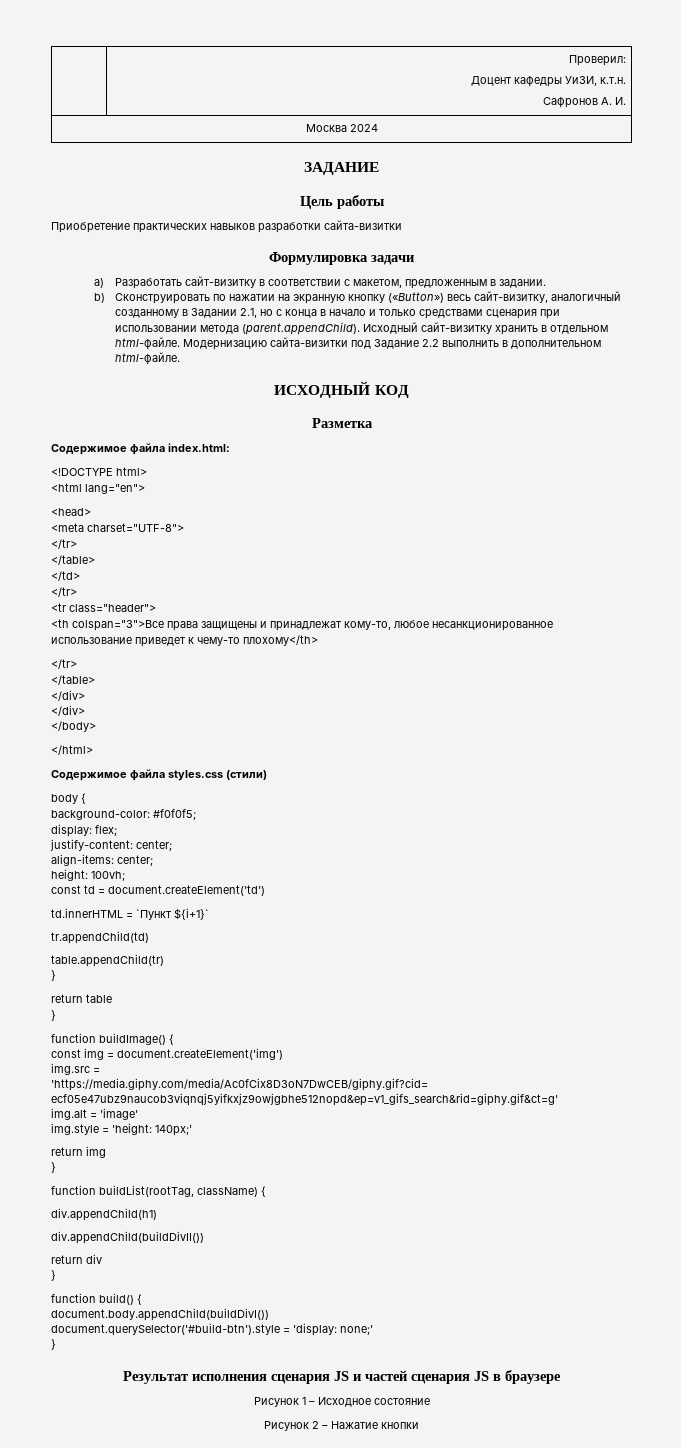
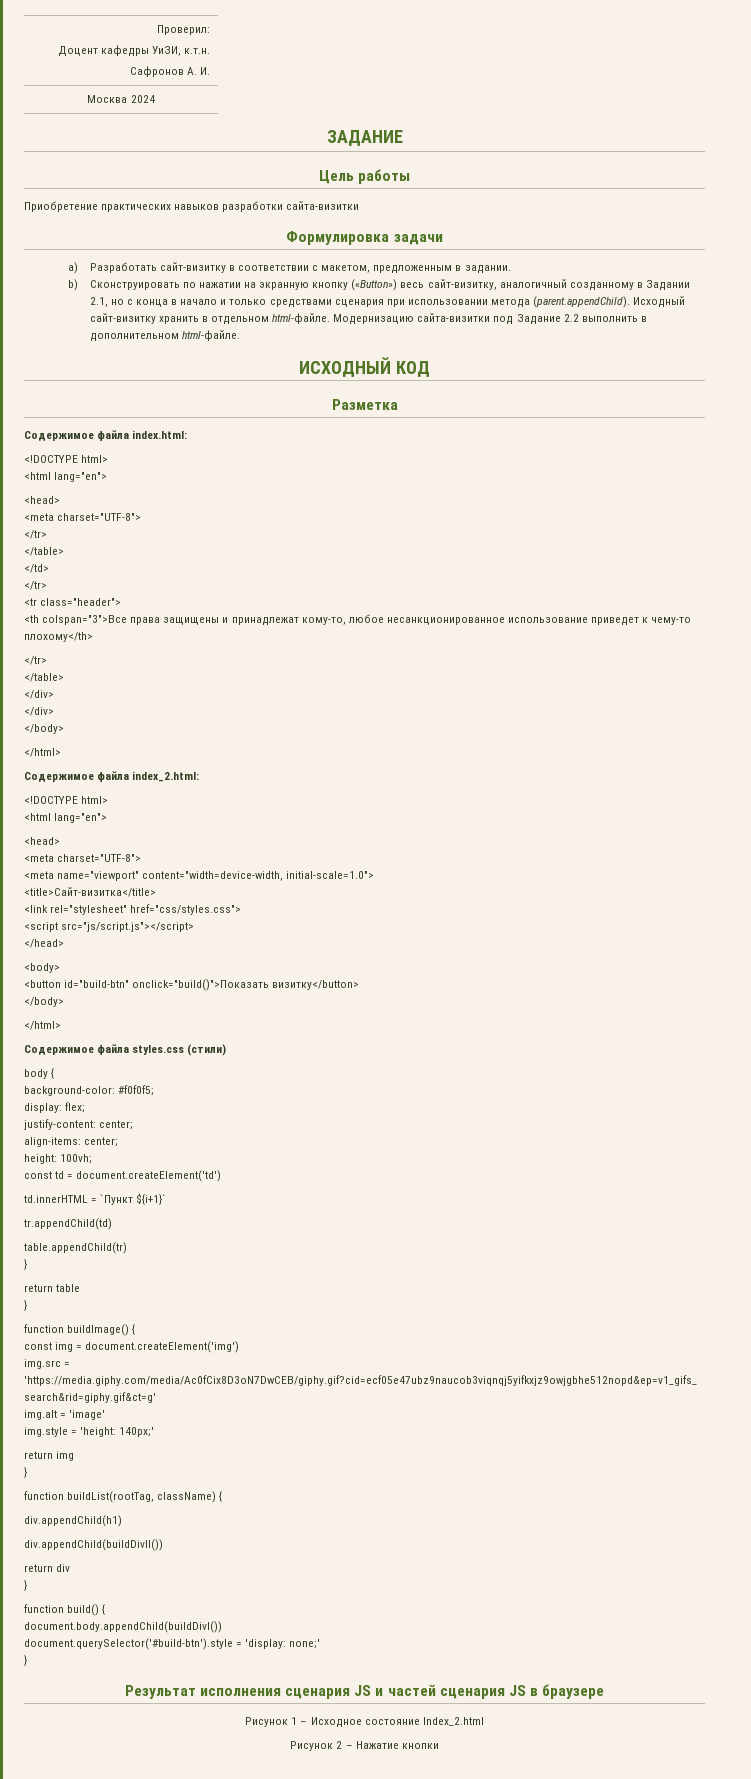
+ Содержимое файла index_2.html:
+ <!DOCTYPE html>
+ <html lang="en">
+ <head>
+ <meta charset="UTF-8">
+ <meta name="viewport" content="width=device-width, initial-scale=1.0">
+ <title>Сайт-визитка</title>
+ <link rel="stylesheet" href="css/styles.css">
+ <script src="js/script.js"></script>
+ </head>
+ <body>
+ <button id="build-btn" onclick="build()">Показать визитку</button>
+ </body>
+ </html>
- Рисунок 1 – Исходное состояние
+ Рисунок 1 – Исходное состояние Index_2.html

